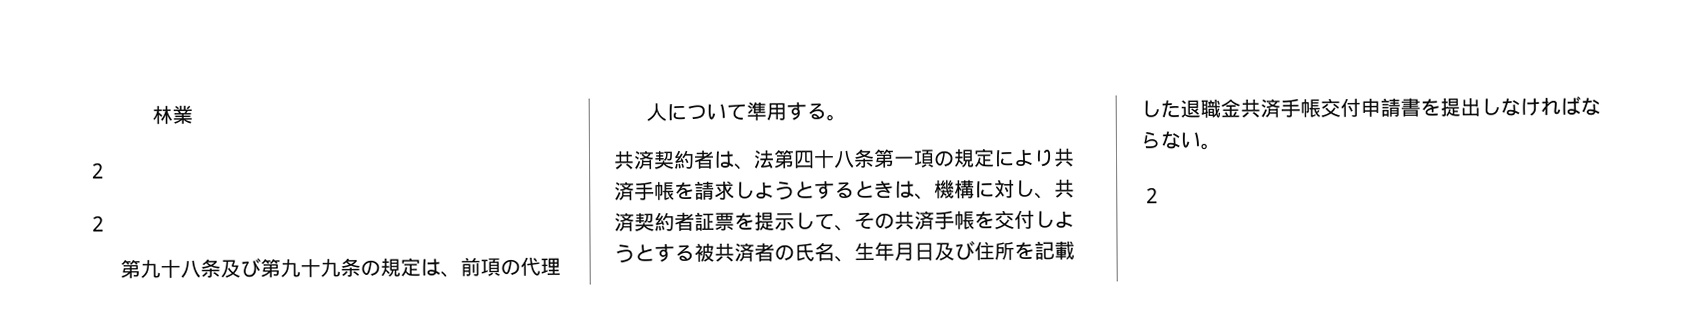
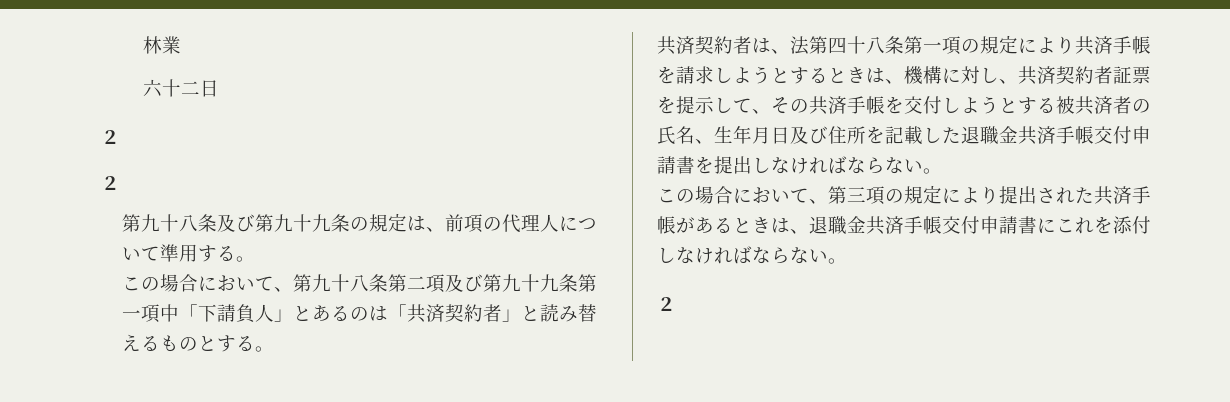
+ 六十二日
+ この場合において、第九十八条第二項及び第九十九条第一項中「下請負人」とあるのは「共済契約者」と読み替えるものとする。
+ この場合において、第三項の規定により提出された共済手帳があるときは、退職金共済手帳交付申請書にこれを添付しなければならない。

